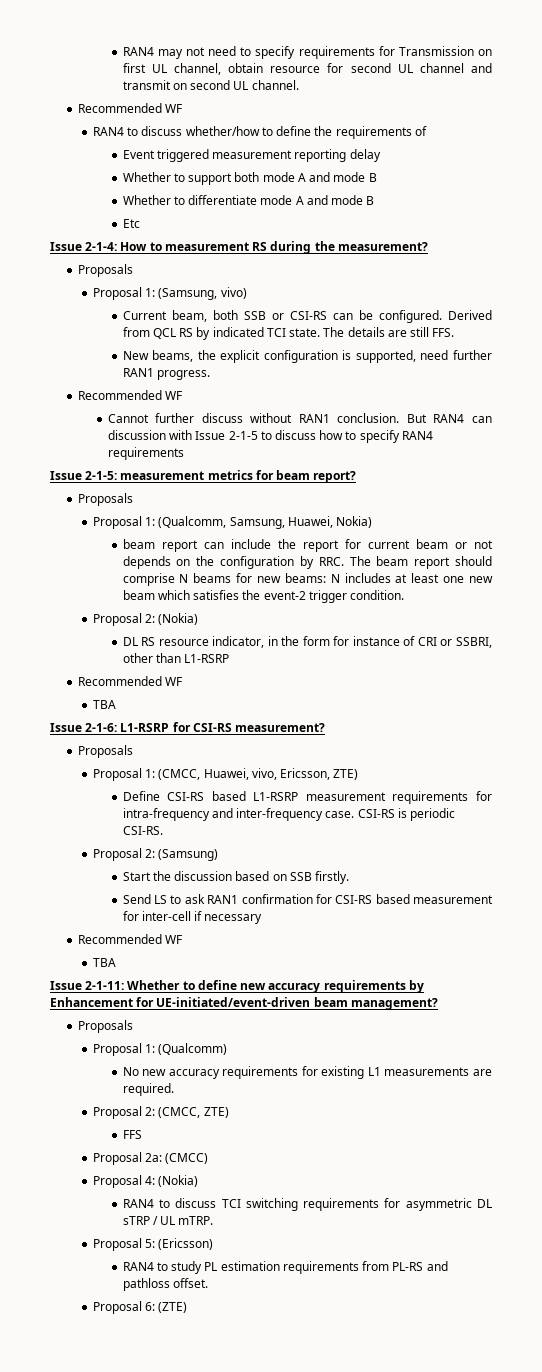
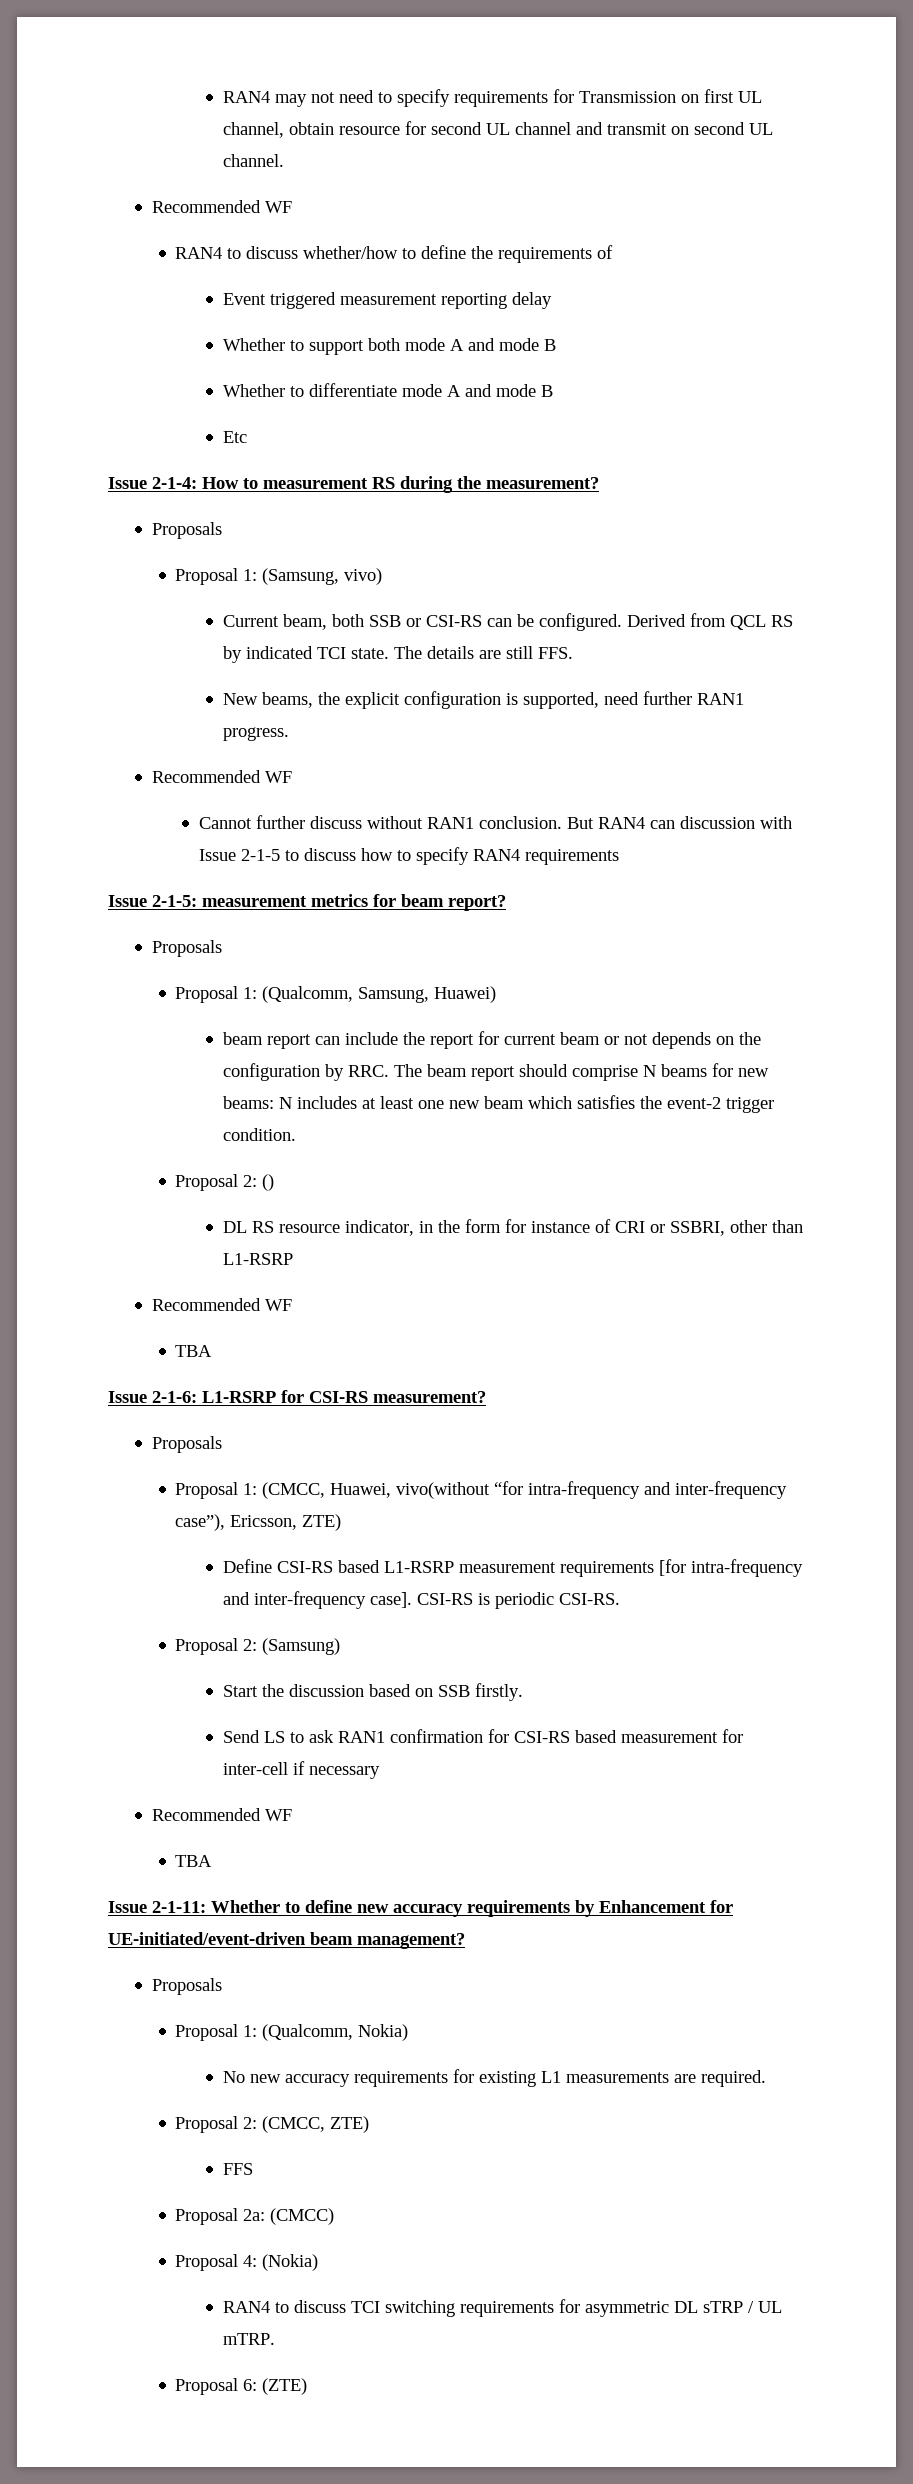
- Proposal 1: (Qualcomm, Samsung, Huawei, Nokia)
+ Proposal 1: (Qualcomm, Samsung, Huawei)
- Proposal 2: (Nokia)
+ Proposal 2: ()
- Proposal 1: (CMCC, Huawei, vivo, Ericsson, ZTE)
+ Proposal 1: (CMCC, Huawei, vivo(without “for intra-frequency and inter-frequency case”), Ericsson, ZTE)
- Define CSI-RS based L1-RSRP measurement requirements for intra-frequency and inter-frequency case.
+ Define CSI-RS based L1-RSRP measurement requirements [for intra-frequency and inter-frequency case].
- Proposal 1: (Qualcomm)
+ Proposal 1: (Qualcomm, Nokia)
- Proposal 5: (Ericsson)
- RAN4 to study PL estimation requirements from PL-RS and pathloss offset.

